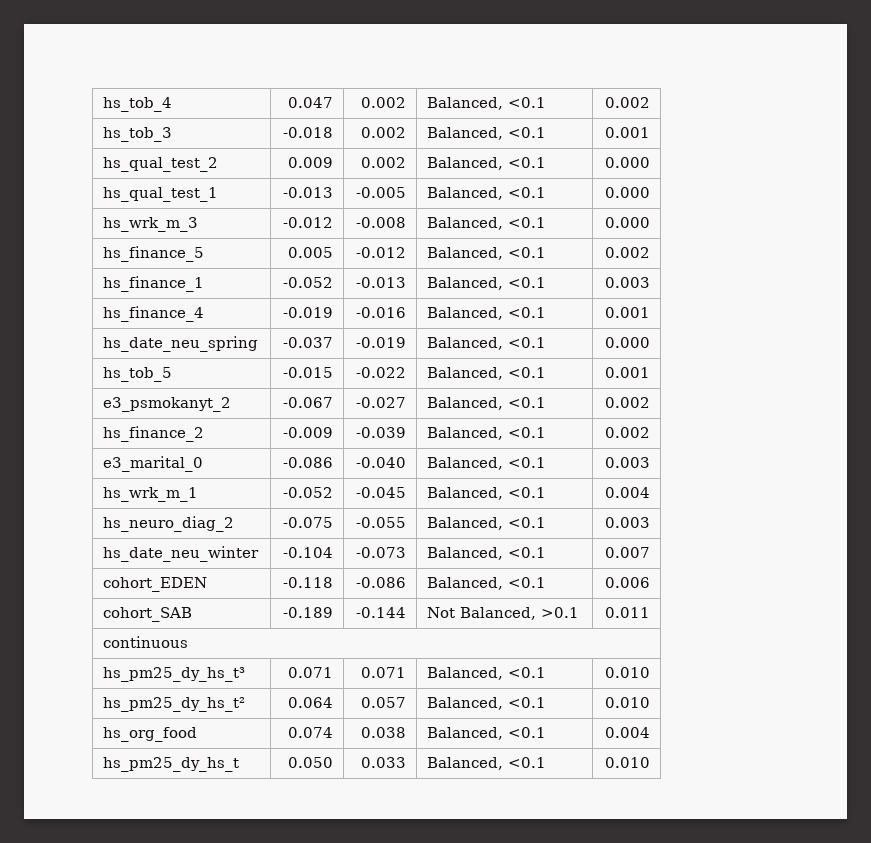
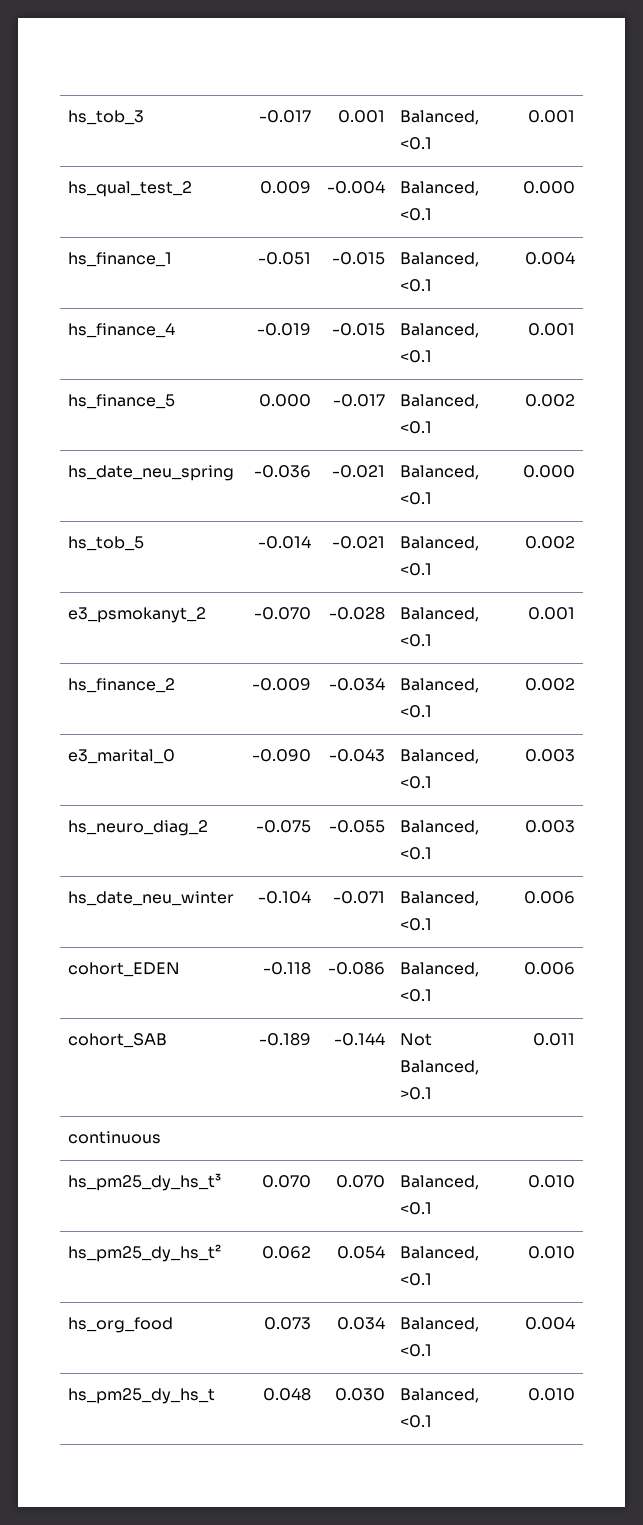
- hs_tob_4 | 0.047 | 0.002 | Balanced, <0.1 | 0.002
- hs_tob_3 | -0.018 | 0.002 | Balanced, <0.1 | 0.001
+ hs_tob_3 | -0.017 | 0.001 | Balanced, <0.1 | 0.001
- hs_qual_test_2 | 0.009 | 0.002 | Balanced, <0.1 | 0.000
- hs_qual_test_1 | -0.013 | -0.005 | Balanced, <0.1 | 0.000
- hs_wrk_m_3 | -0.012 | -0.008 | Balanced, <0.1 | 0.000
+ hs_qual_test_2 | 0.009 | -0.004 | Balanced, <0.1 | 0.000
+ hs_finance_1 | -0.051 | -0.015 | Balanced, <0.1 | 0.004
+ hs_finance_4 | -0.019 | -0.015 | Balanced, <0.1 | 0.001
- hs_finance_5 | 0.005 | -0.012 | Balanced, <0.1 | 0.002
- hs_finance_1 | -0.052 | -0.013 | Balanced, <0.1 | 0.003
- hs_finance_4 | -0.019 | -0.016 | Balanced, <0.1 | 0.001
+ hs_finance_5 | 0.000 | -0.017 | Balanced, <0.1 | 0.002
- hs_date_neu_spring | -0.037 | -0.019 | Balanced, <0.1 | 0.000
+ hs_date_neu_spring | -0.036 | -0.021 | Balanced, <0.1 | 0.000
- hs_tob_5 | -0.015 | -0.022 | Balanced, <0.1 | 0.001
- e3_psmokanyt_2 | -0.067 | -0.027 | Balanced, <0.1 | 0.002
+ hs_tob_5 | -0.014 | -0.021 | Balanced, <0.1 | 0.002
+ e3_psmokanyt_2 | -0.070 | -0.028 | Balanced, <0.1 | 0.001
- hs_finance_2 | -0.009 | -0.039 | Balanced, <0.1 | 0.002
+ hs_finance_2 | -0.009 | -0.034 | Balanced, <0.1 | 0.002
- e3_marital_0 | -0.086 | -0.040 | Balanced, <0.1 | 0.003
- hs_wrk_m_1 | -0.052 | -0.045 | Balanced, <0.1 | 0.004
+ e3_marital_0 | -0.090 | -0.043 | Balanced, <0.1 | 0.003
- hs_date_neu_winter | -0.104 | -0.073 | Balanced, <0.1 | 0.007
+ hs_date_neu_winter | -0.104 | -0.071 | Balanced, <0.1 | 0.006
- hs_pm25_dy_hs_t³ | 0.071 | 0.071 | Balanced, <0.1 | 0.010
+ hs_pm25_dy_hs_t³ | 0.070 | 0.070 | Balanced, <0.1 | 0.010
- hs_pm25_dy_hs_t² | 0.064 | 0.057 | Balanced, <0.1 | 0.010
+ hs_pm25_dy_hs_t² | 0.062 | 0.054 | Balanced, <0.1 | 0.010
- hs_org_food | 0.074 | 0.038 | Balanced, <0.1 | 0.004
+ hs_org_food | 0.073 | 0.034 | Balanced, <0.1 | 0.004
- hs_pm25_dy_hs_t | 0.050 | 0.033 | Balanced, <0.1 | 0.010
+ hs_pm25_dy_hs_t | 0.048 | 0.030 | Balanced, <0.1 | 0.010

